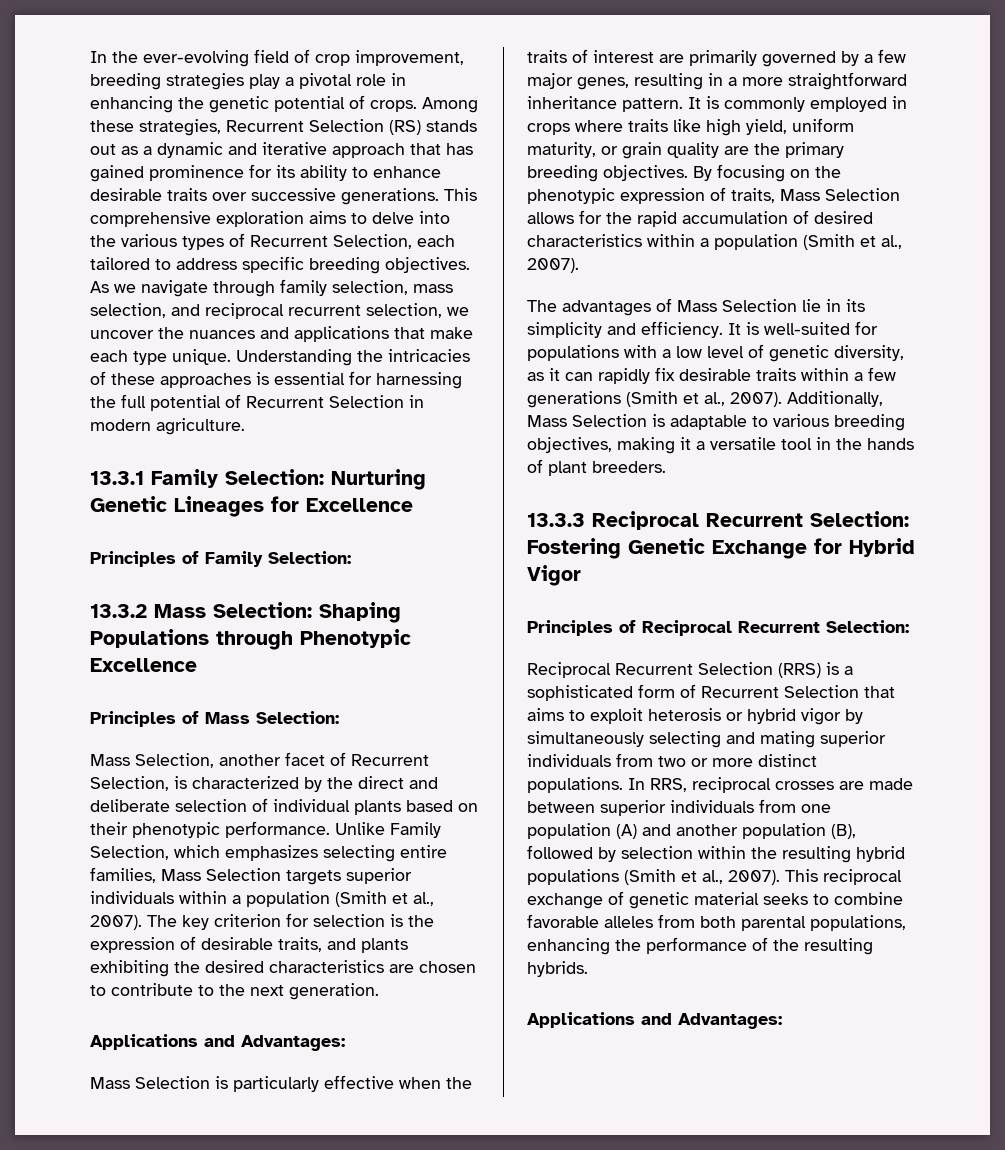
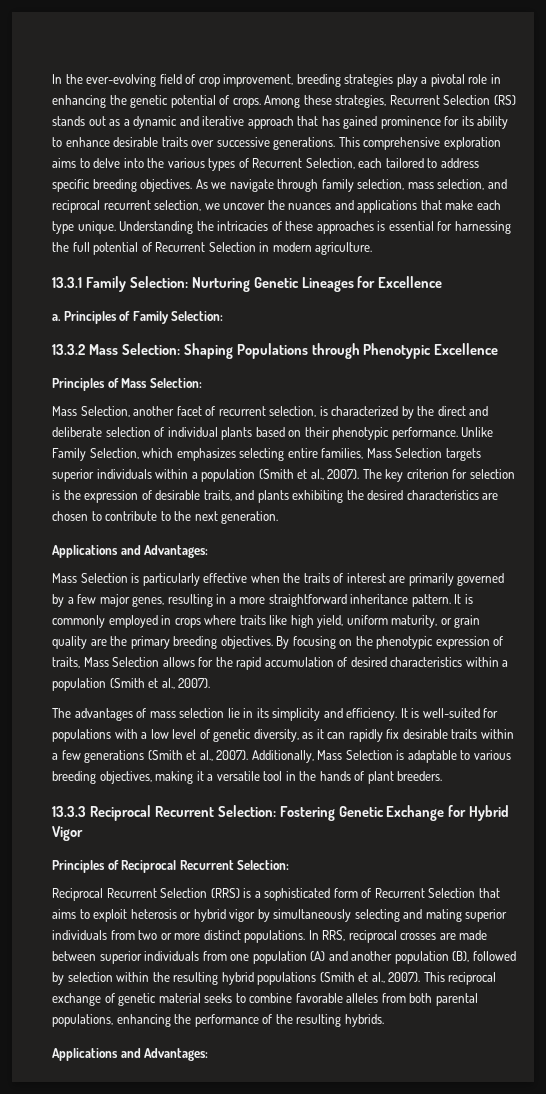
+ a.
- Mass Selection, another facet of Recurrent Selection, is characterized by the direct and deliberate selection of individual plants based on their phenotypic performance.
+ Mass Selection, another facet of recurrent selection, is characterized by the direct and deliberate selection of individual plants based on their phenotypic performance.
- The advantages of Mass Selection lie in its simplicity and efficiency.
+ The advantages of mass selection lie in its simplicity and efficiency.

